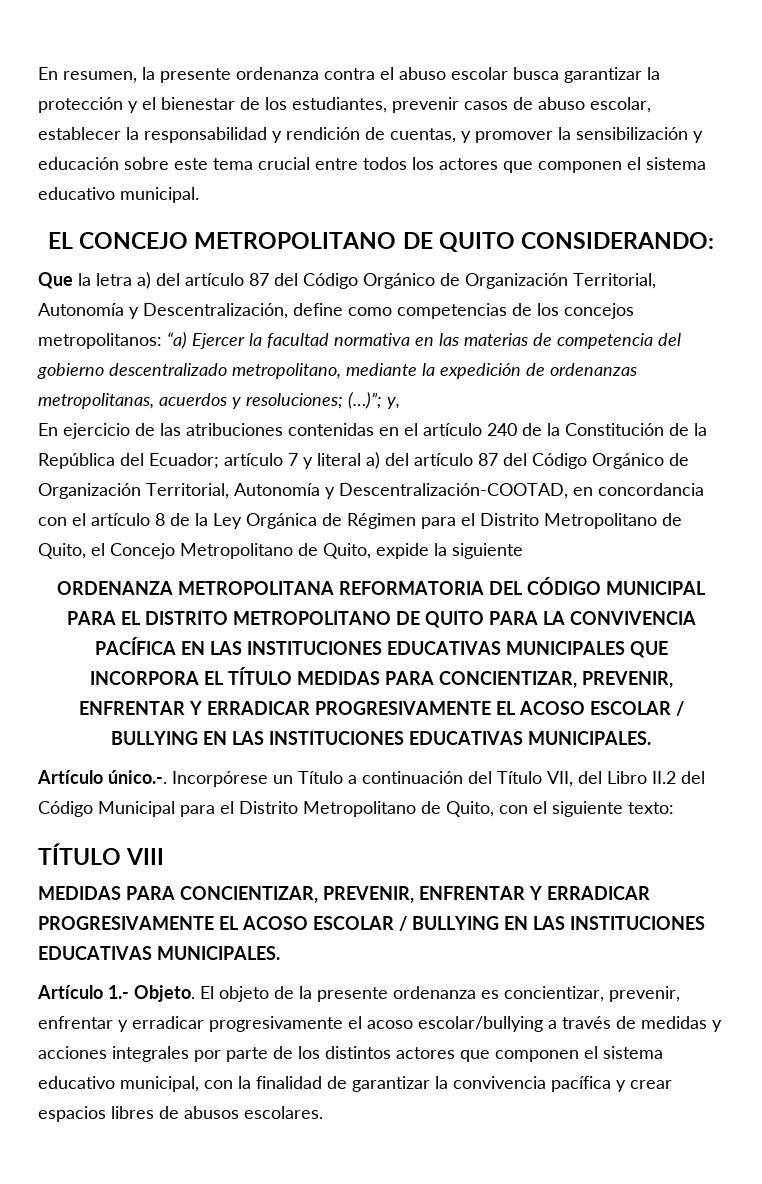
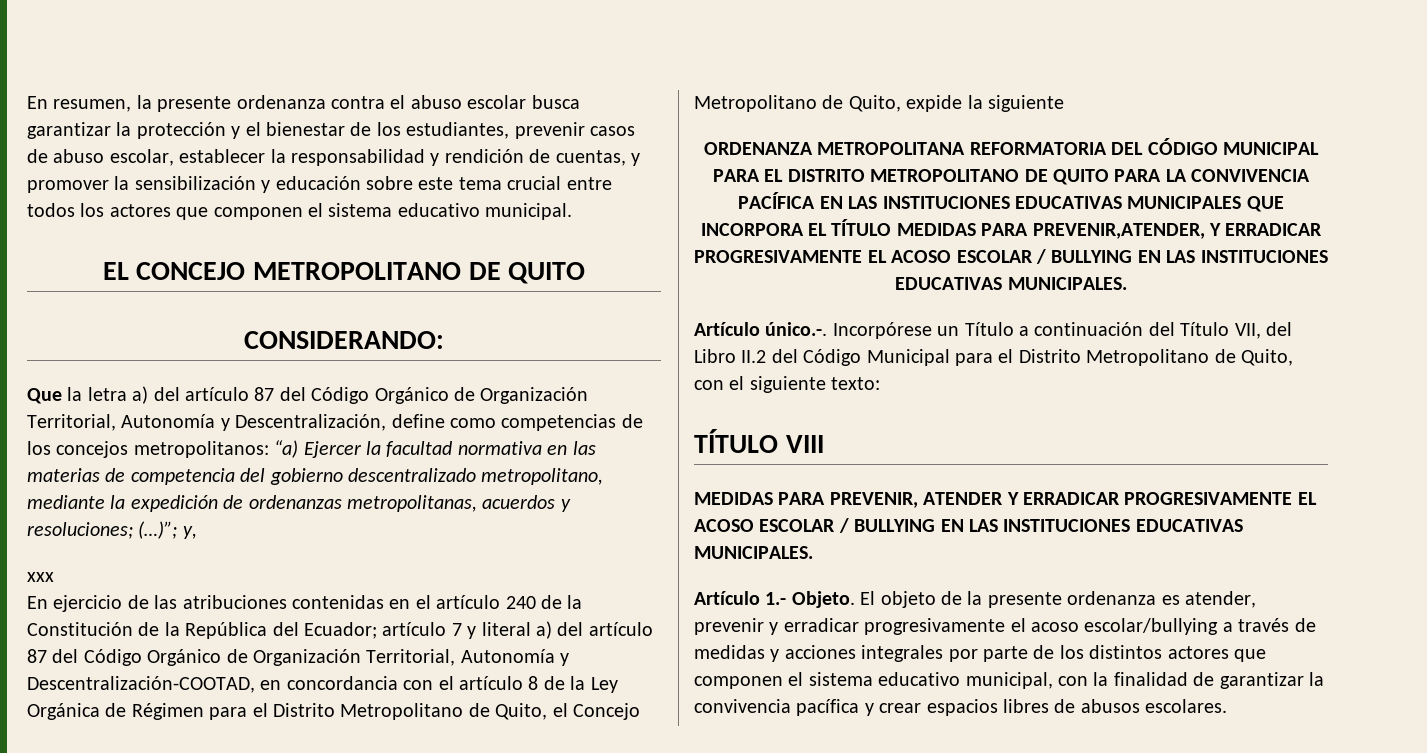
- EL CONCEJO METROPOLITANO DE QUITO CONSIDERANDO:
+ EL CONCEJO METROPOLITANO DE QUITO
+ CONSIDERANDO:
+ xxx
- ORDENANZA METROPOLITANA REFORMATORIA DEL CÓDIGO MUNICIPAL PARA EL DISTRITO METROPOLITANO DE QUITO PARA LA CONVIVENCIA PACÍFICA EN LAS INSTITUCIONES EDUCATIVAS MUNICIPALES QUE INCORPORA EL TÍTULO MEDIDAS PARA CONCIENTIZAR, PREVENIR, ENFRENTAR Y ERRADICAR PROGRESIVAMENTE EL ACOSO ESCOLAR / BULLYING EN LAS INSTITUCIONES EDUCATIVAS MUNICIPALES.
+ ORDENANZA METROPOLITANA REFORMATORIA DEL CÓDIGO MUNICIPAL PARA EL DISTRITO METROPOLITANO DE QUITO PARA LA CONVIVENCIA PACÍFICA EN LAS INSTITUCIONES EDUCATIVAS MUNICIPALES QUE INCORPORA EL TÍTULO MEDIDAS PARA PREVENIR,ATENDER, Y ERRADICAR PROGRESIVAMENTE EL ACOSO ESCOLAR / BULLYING EN LAS INSTITUCIONES EDUCATIVAS MUNICIPALES.
  TÍTULO VIII
- MEDIDAS PARA CONCIENTIZAR, PREVENIR, ENFRENTAR Y ERRADICAR PROGRESIVAMENTE EL ACOSO ESCOLAR / BULLYING EN LAS INSTITUCIONES EDUCATIVAS MUNICIPALES.
+ MEDIDAS PARA PREVENIR, ATENDER Y ERRADICAR PROGRESIVAMENTE EL ACOSO ESCOLAR / BULLYING EN LAS INSTITUCIONES EDUCATIVAS MUNICIPALES.
- El objeto de la presente ordenanza es concientizar, prevenir, enfrentar y erradicar progresivamente el acoso escolar/bullying a través de medidas y acciones integrales por parte de los distintos actores que componen el sistema educativo municipal, con la finalidad de garantizar la convivencia pacífica y crear espacios libres de abusos escolares.
+ El objeto de la presente ordenanza es atender, prevenir y erradicar progresivamente el acoso escolar/bullying a través de medidas y acciones integrales por parte de los distintos actores que componen el sistema educativo municipal, con la finalidad de garantizar la convivencia pacífica y crear espacios libres de abusos escolares.

